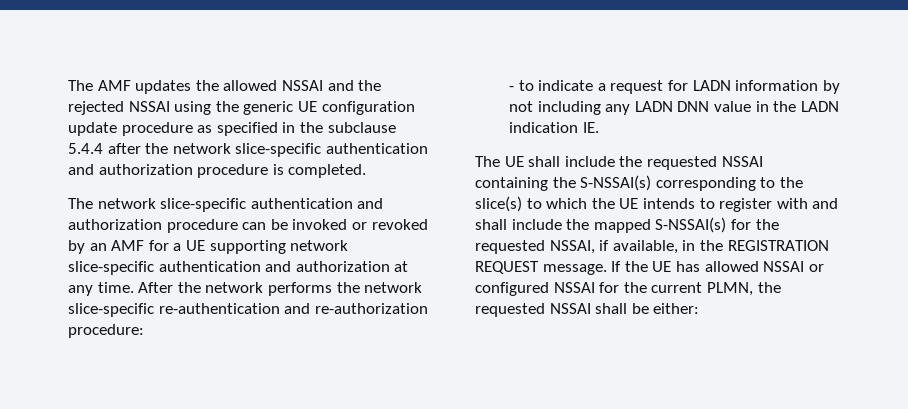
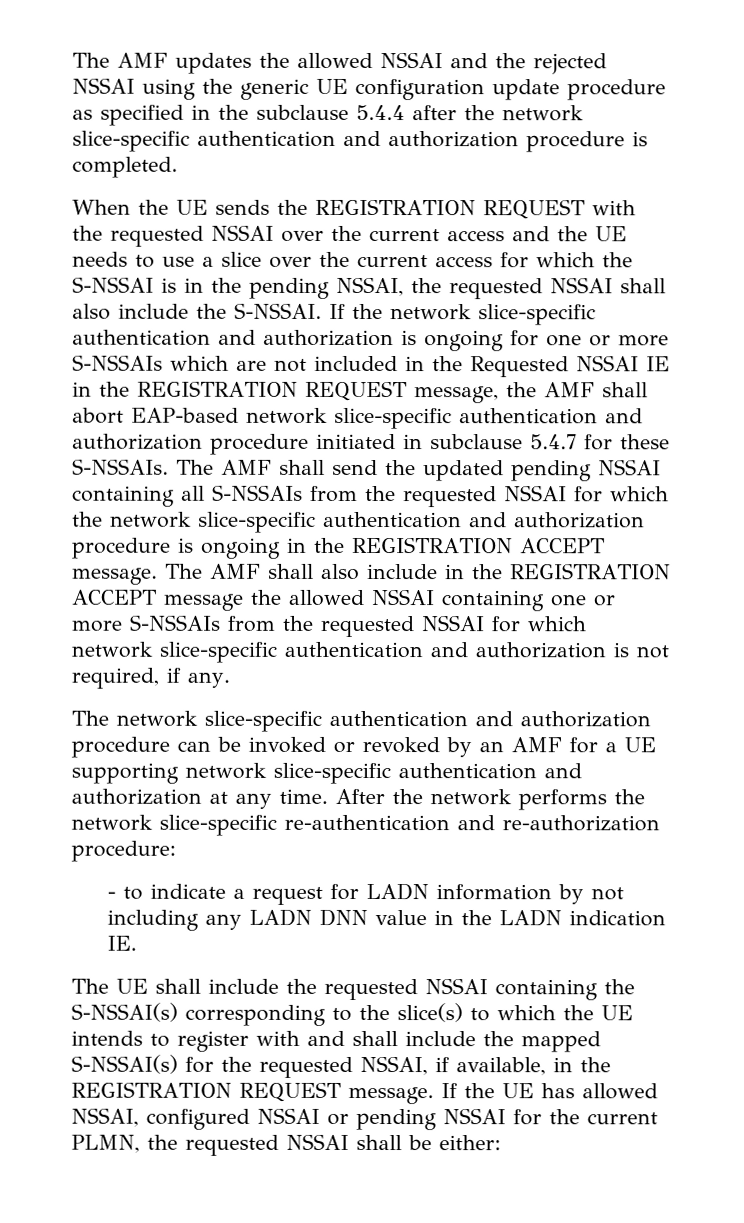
+ When the UE sends the REGISTRATION REQUEST with the requested NSSAI over the current access and the UE needs to use a slice over the current access for which the S-NSSAI is in the pending NSSAI, the requested NSSAI shall also include the S-NSSAI. If the network slice-specific authentication and authorization is ongoing for one or more S-NSSAIs which are not included in the Requested NSSAI IE in the REGISTRATION REQUEST message, the AMF shall abort EAP-based network slice-specific authentication and authorization procedure initiated in subclause 5.4.7 for these S-NSSAIs. The AMF shall send the updated pending NSSAI containing all S-NSSAIs from the requested NSSAI for which the network slice-specific authentication and authorization procedure is ongoing in the REGISTRATION ACCEPT message. The AMF shall also include in the REGISTRATION ACCEPT message the allowed NSSAI containing one or more S-NSSAIs from the requested NSSAI for which network slice-specific authentication and authorization is not required, if any.
- If the UE has allowed NSSAI or configured NSSAI for the current PLMN, the requested NSSAI shall be either:
+ If the UE has allowed NSSAI, configured NSSAI or pending NSSAI for the current PLMN, the requested NSSAI shall be either:

